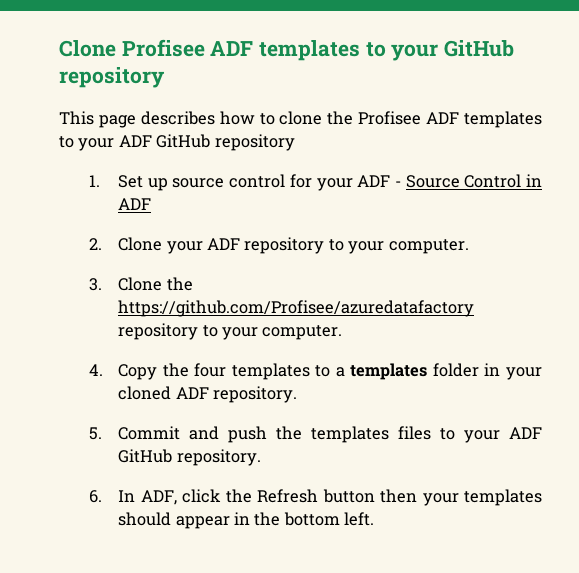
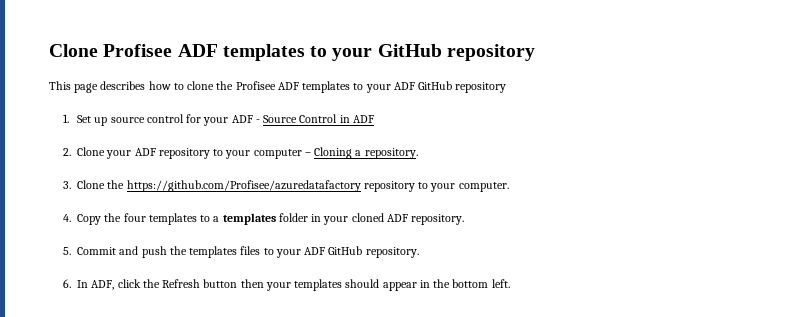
- 2. Clone your ADF repository to your computer.
+ 2. Clone your ADF repository to your computer – Cloning a repository.

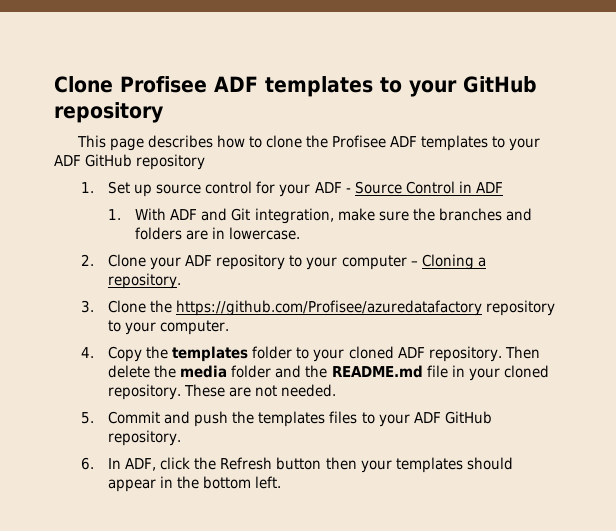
+ 1. With ADF and Git integration, make sure the branches and folders are in lowercase.
- 4. Copy the four templates to a templates folder in your cloned ADF repository.
+ 4. Copy the templates folder to your cloned ADF repository. Then delete the media folder and the README.md file in your cloned repository. These are not needed.

